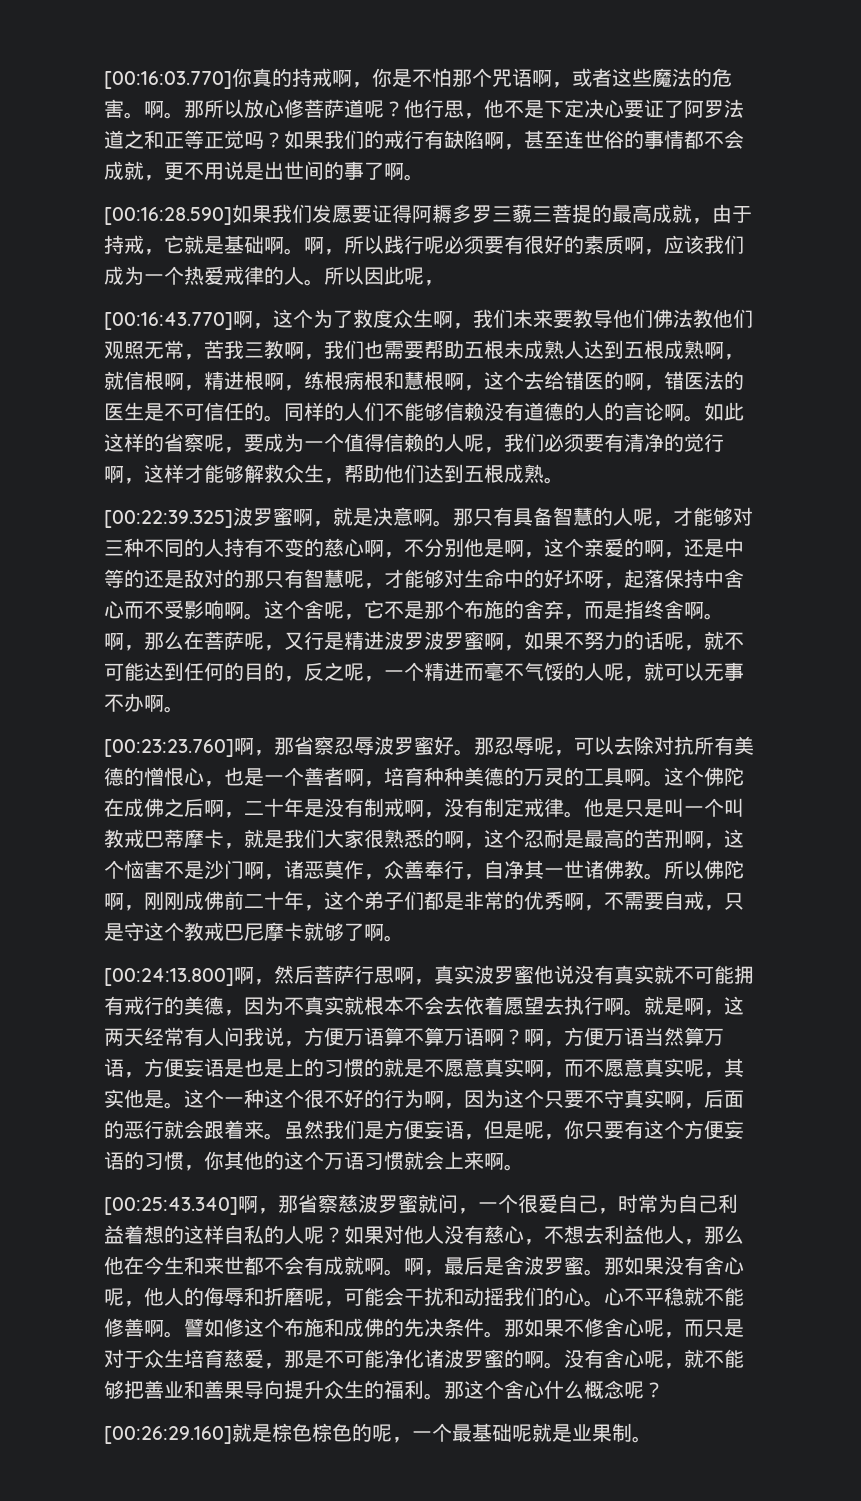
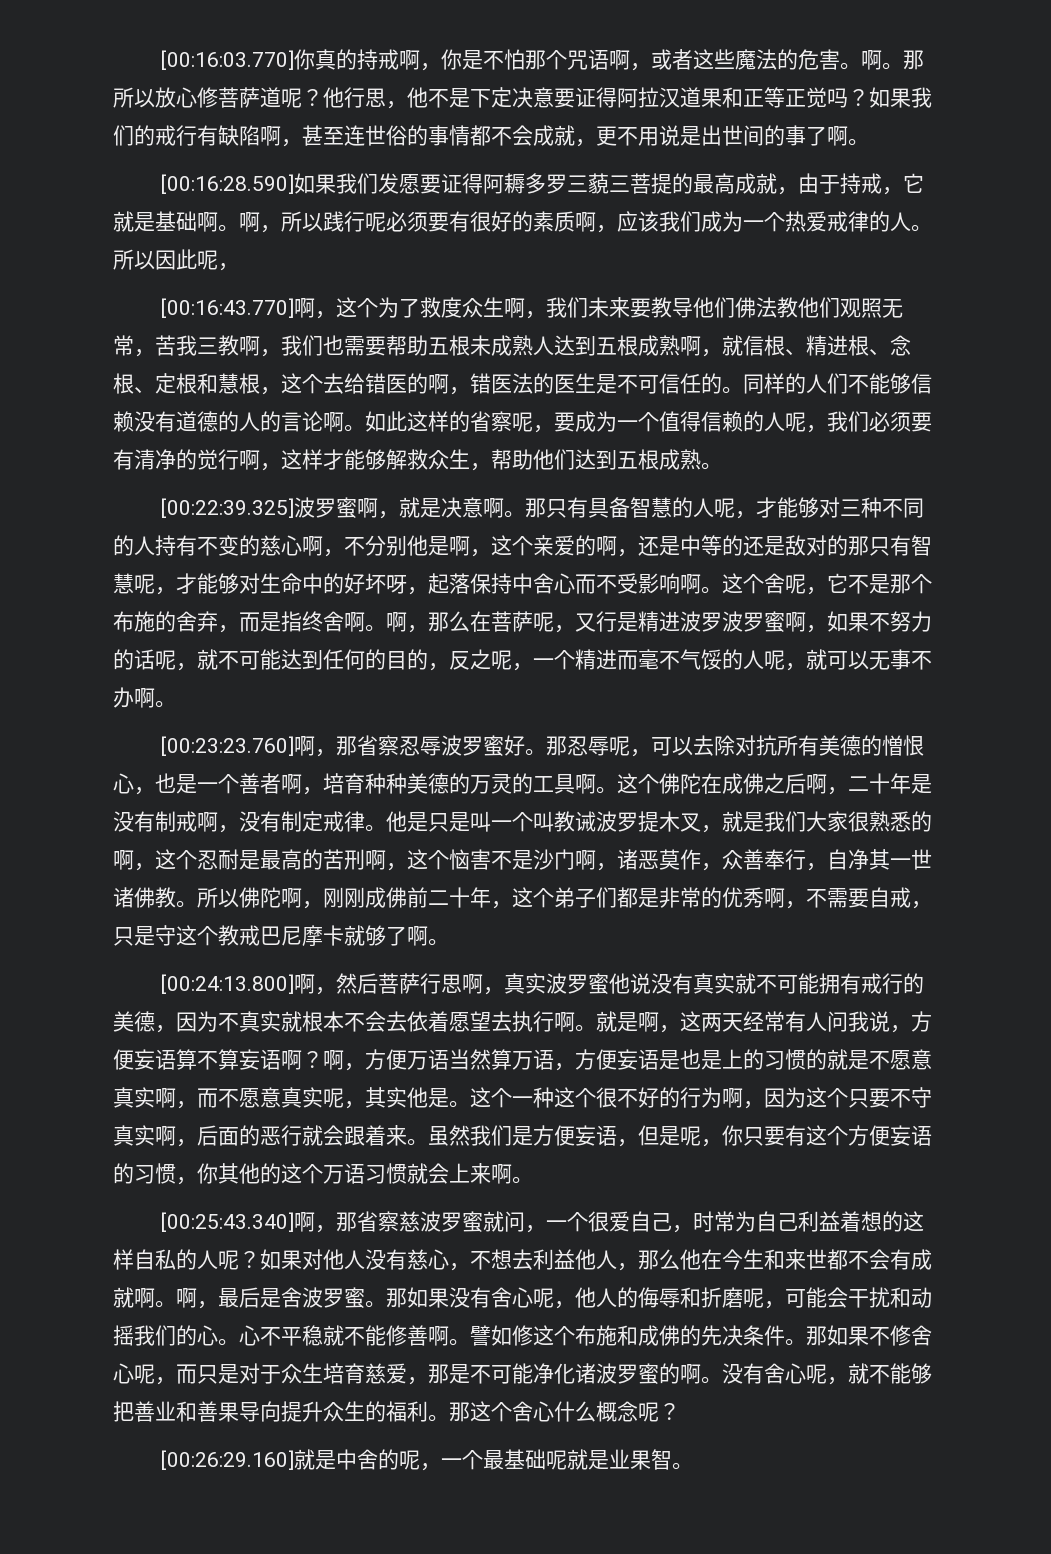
- 他行思，他不是下定决心要证了阿罗法道之和正等正觉吗？
+ 他行思，他不是下定决意要证得阿拉汉道果和正等正觉吗？
- [00:16:43.770]啊，这个为了救度众生啊，我们未来要教导他们佛法教他们观照无常，苦我三教啊，我们也需要帮助五根未成熟人达到五根成熟啊，就信根啊，精进根啊，练根病根和慧根啊，这个去给错医的啊，错医法的医生是不可信任的。
+ [00:16:43.770]啊，这个为了救度众生啊，我们未来要教导他们佛法教他们观照无常，苦我三教啊，我们也需要帮助五根未成熟人达到五根成熟啊，就信根、精进根、念根、定根和慧根，这个去给错医的啊，错医法的医生是不可信任的。
- 他是只是叫一个叫教戒巴蒂摩卡，就是我们大家很熟悉的啊，这个忍耐是最高的苦刑啊，这个恼害不是沙门啊，诸恶莫作，众善奉行，自净其一世诸佛教。
+ 他是只是叫一个叫教诫波罗提木叉，就是我们大家很熟悉的啊，这个忍耐是最高的苦刑啊，这个恼害不是沙门啊，诸恶莫作，众善奉行，自净其一世诸佛教。
- 就是啊，这两天经常有人问我说，方便万语算不算万语啊？
+ 就是啊，这两天经常有人问我说，方便妄语算不算妄语啊？
- [00:26:29.160]就是棕色棕色的呢，一个最基础呢就是业果制。
+ [00:26:29.160]就是中舍的呢，一个最基础呢就是业果智。

